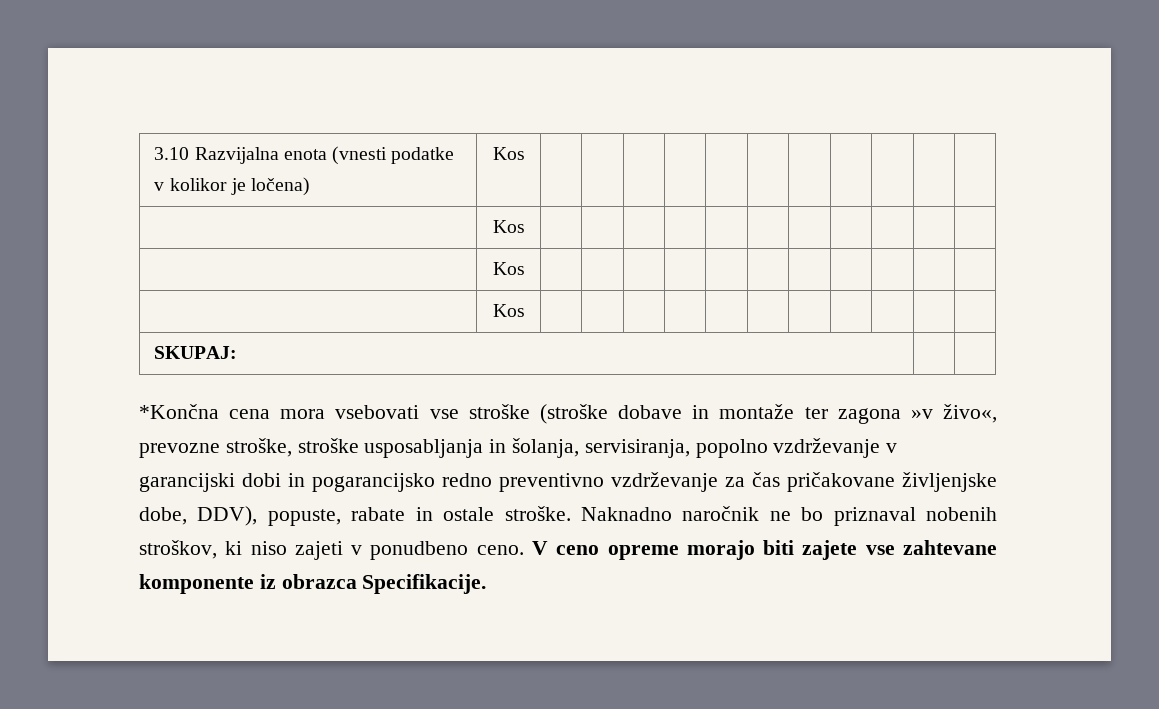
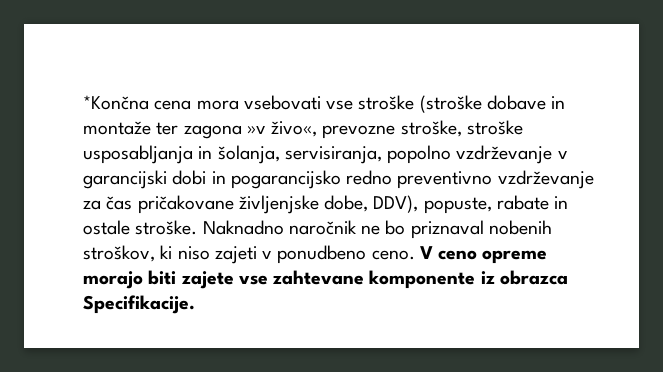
- 3.10 Razvijalna enota (vnesti podatke v kolikor je ločena) | Kos | | | | | | | | | | |
- | Kos | | | | | | | | | | |
- | Kos | | | | | | | | | | |
- | Kos | | | | | | | | | | |
- SKUPAJ: | |

